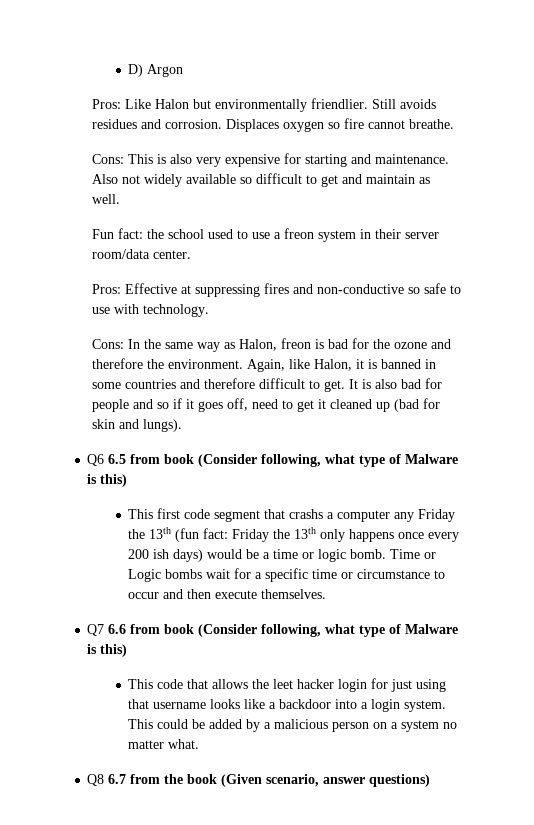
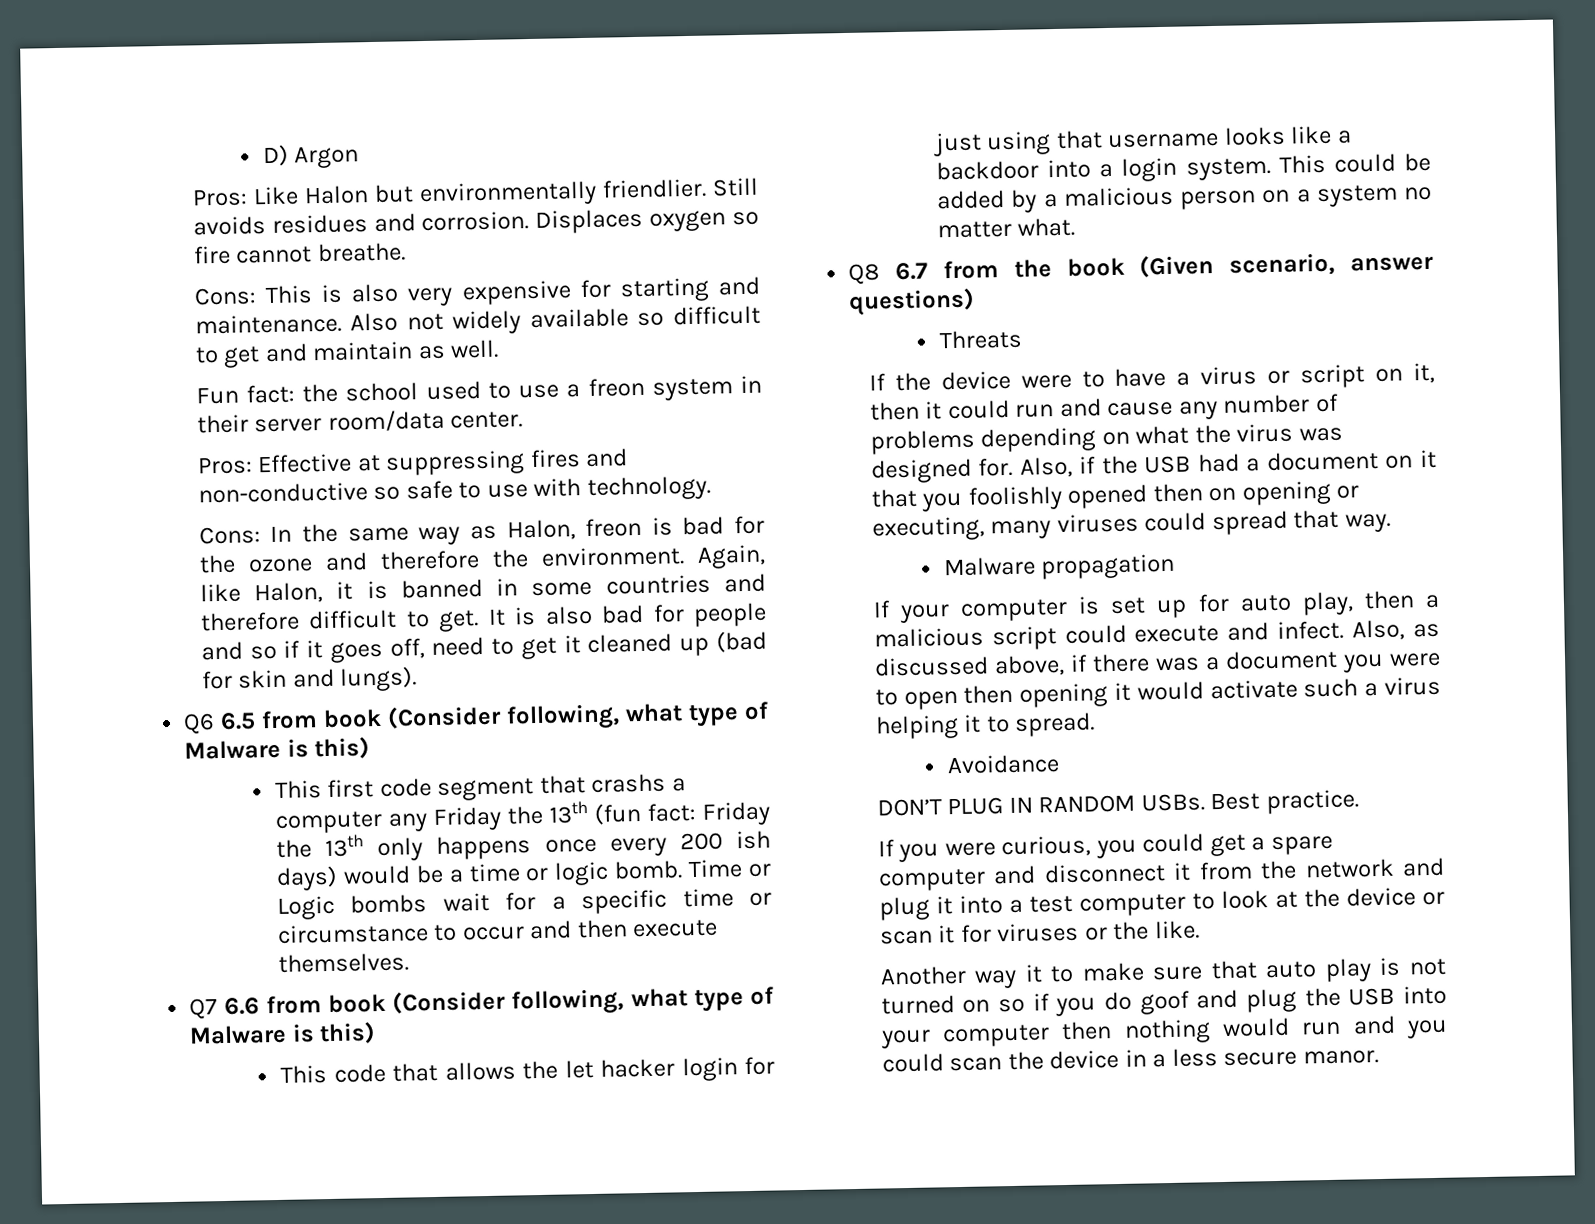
- This code that allows the leet hacker login for just using that username looks like a backdoor into a login system.
+ This code that allows the let hacker login for just using that username looks like a backdoor into a login system.
+ Threats
+ If the device were to have a virus or script on it, then it could run and cause any number of problems depending on what the virus was designed for. Also, if the USB had a document on it that you foolishly opened then on opening or executing, many viruses could spread that way.
+ Malware propagation
+ If your computer is set up for auto play, then a malicious script could execute and infect. Also, as discussed above, if there was a document you were to open then opening it would activate such a virus helping it to spread.
+ Avoidance
+ DON’T PLUG IN RANDOM USBs. Best practice.
+ If you were curious, you could get a spare computer and disconnect it from the network and plug it into a test computer to look at the device or scan it for viruses or the like.
+ Another way it to make sure that auto play is not turned on so if you do goof and plug the USB into your computer then nothing would run and you could scan the device in a less secure manor.

